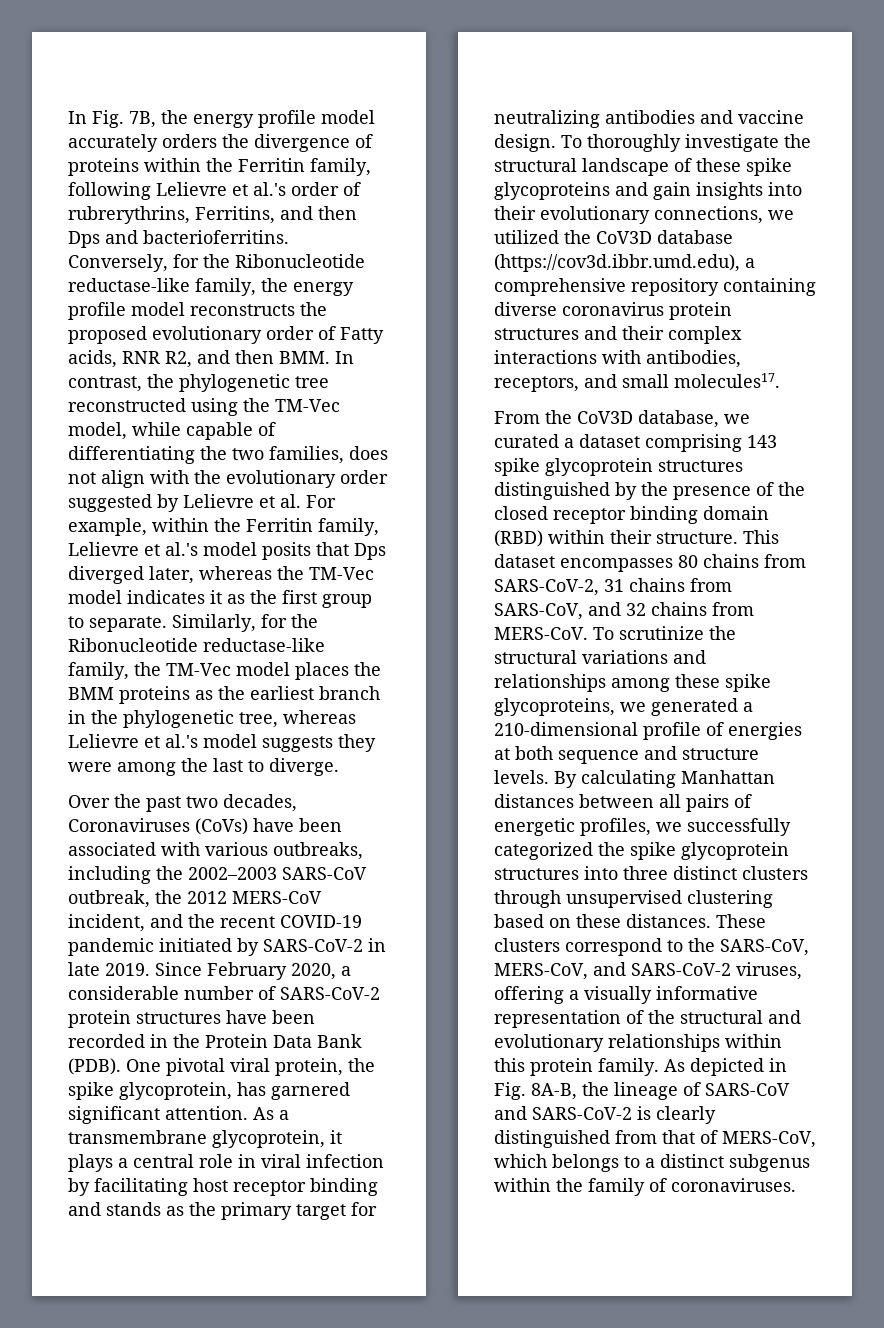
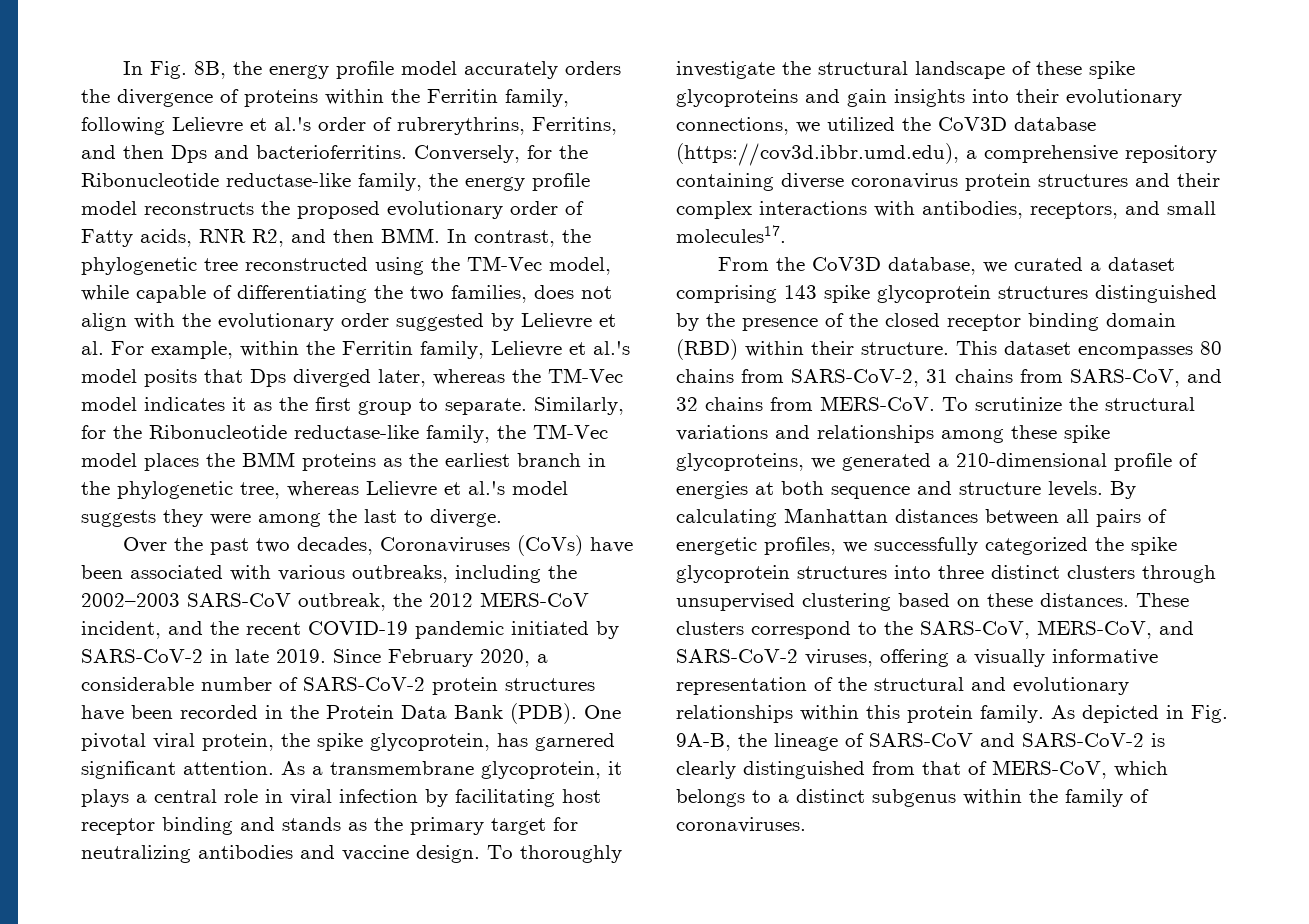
- In Fig. 7B, the energy profile model accurately orders the divergence of proteins within the Ferritin family, following Lelievre et al.'s order of rubrerythrins, Ferritins, and then Dps and bacterioferritins.
+ In Fig. 8B, the energy profile model accurately orders the divergence of proteins within the Ferritin family, following Lelievre et al.'s order of rubrerythrins, Ferritins, and then Dps and bacterioferritins.
- As depicted in Fig. 8A-B, the lineage of SARS-CoV and SARS-CoV-2 is clearly distinguished from that of MERS-CoV, which belongs to a distinct subgenus within the family of coronaviruses.
+ As depicted in Fig. 9A-B, the lineage of SARS-CoV and SARS-CoV-2 is clearly distinguished from that of MERS-CoV, which belongs to a distinct subgenus within the family of coronaviruses.

